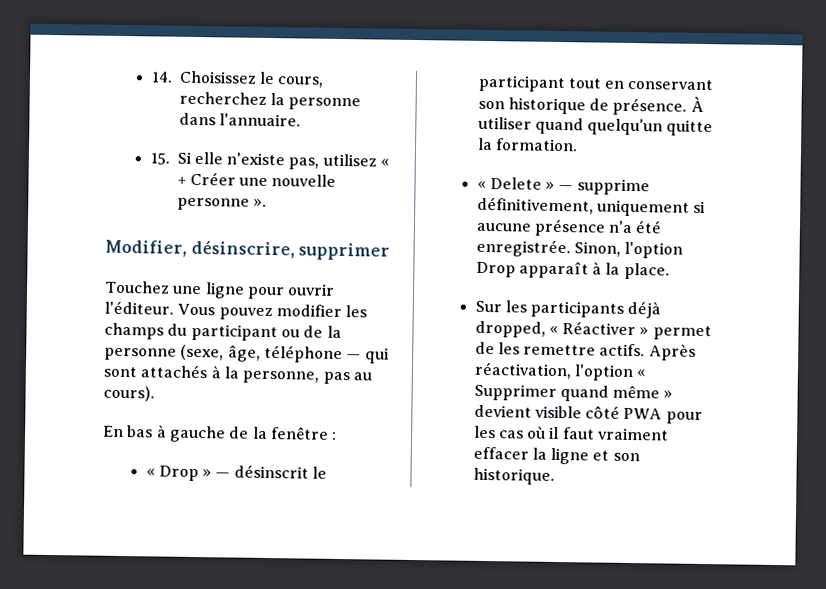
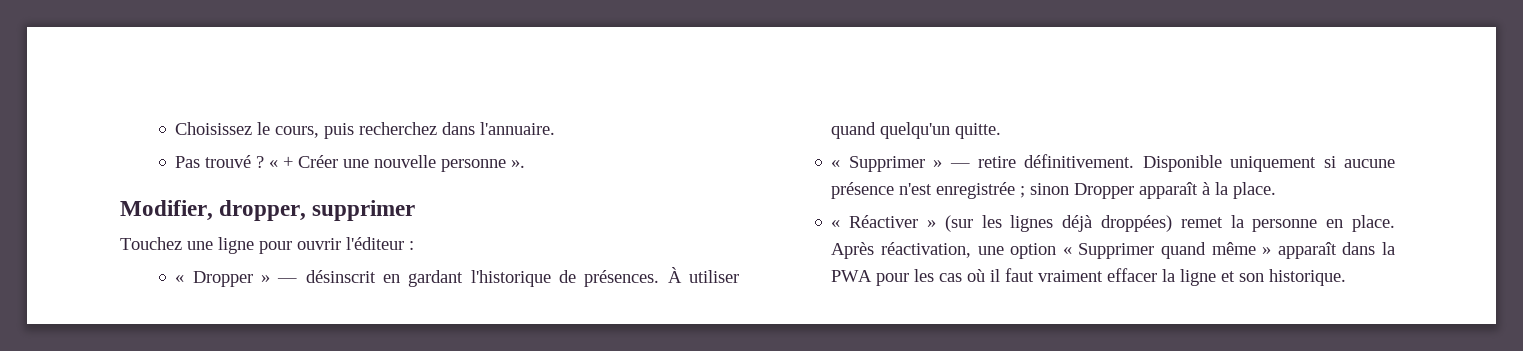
- 14. Choisissez le cours, recherchez la personne dans l'annuaire.
+ Choisissez le cours, puis recherchez dans l'annuaire.
- 15. Si elle n'existe pas, utilisez « + Créer une nouvelle personne ».
+ Pas trouvé ? « + Créer une nouvelle personne ».
- Modifier, désinscrire, supprimer
+ Modifier, dropper, supprimer
- Touchez une ligne pour ouvrir l'éditeur. Vous pouvez modifier les champs du participant ou de la personne (sexe, âge, téléphone — qui sont attachés à la personne, pas au cours).
- En bas à gauche de la fenêtre :
+ Touchez une ligne pour ouvrir l'éditeur :
- « Drop » — désinscrit le participant tout en conservant son historique de présence.
+ « Dropper » — désinscrit en gardant l'historique de présences.
- À utiliser quand quelqu'un quitte la formation.
- « Delete » — supprime définitivement, uniquement si aucune présence n'a été enregistrée. Sinon, l'option Drop apparaît à la place.
- Sur les participants déjà dropped, « Réactiver » permet de les remettre actifs. Après réactivation, l'option « Supprimer quand même » devient visible côté PWA pour les cas où il faut vraiment effacer la ligne et son historique.
+ À utiliser quand quelqu'un quitte.
+ « Supprimer » — retire définitivement. Disponible uniquement si aucune présence n'est enregistrée ; sinon Dropper apparaît à la place.
+ « Réactiver » (sur les lignes déjà droppées) remet la personne en place. Après réactivation, une option « Supprimer quand même » apparaît dans la PWA pour les cas où il faut vraiment effacer la ligne et son historique.

